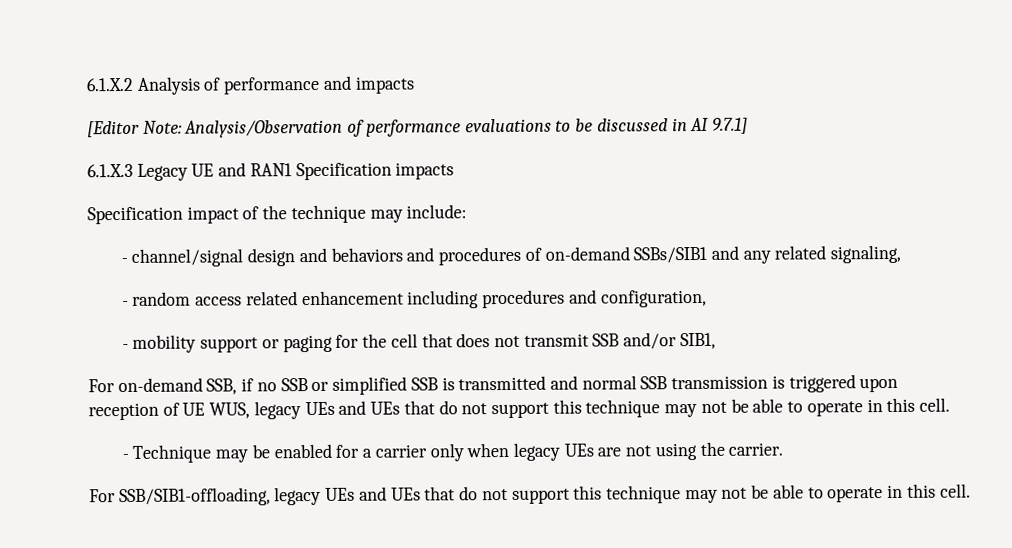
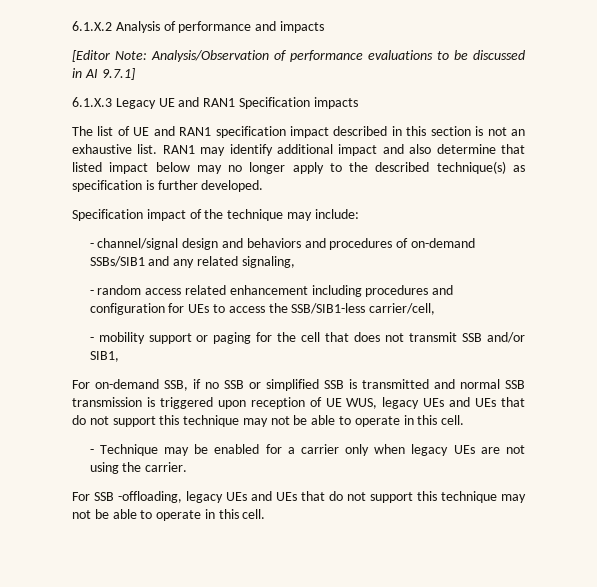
+ The list of UE and RAN1 specification impact described in this section is not an exhaustive list. RAN1 may identify additional impact and also determine that listed impact below may no longer apply to the described technique(s) as specification is further developed.
- - random access related enhancement including procedures and configuration,
+ - random access related enhancement including procedures and configuration for UEs to access the SSB/SIB1-less carrier/cell,
- For SSB/SIB1-offloading, legacy UEs and UEs that do not support this technique may not be able to operate in this cell.
+ For SSB -offloading, legacy UEs and UEs that do not support this technique may not be able to operate in this cell.

